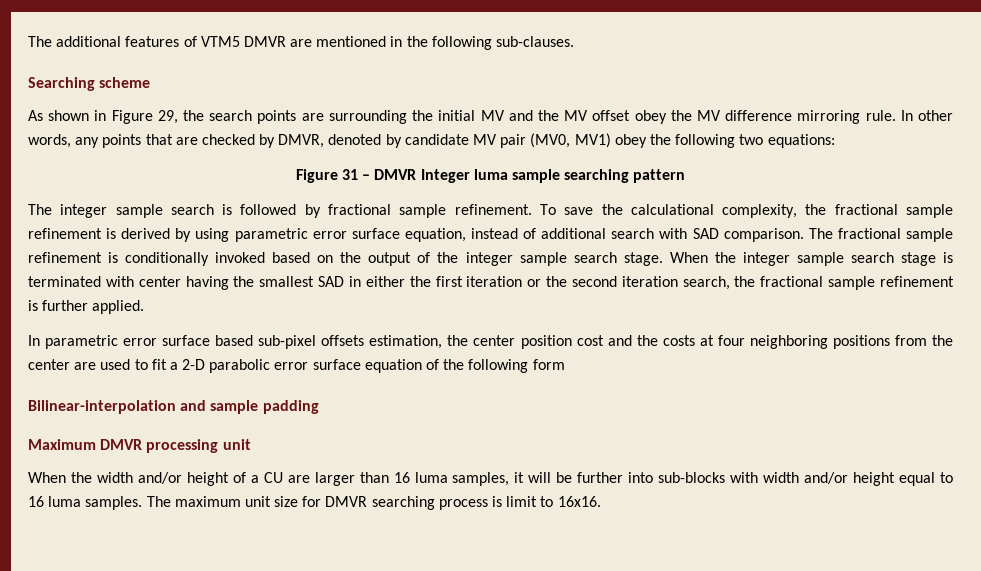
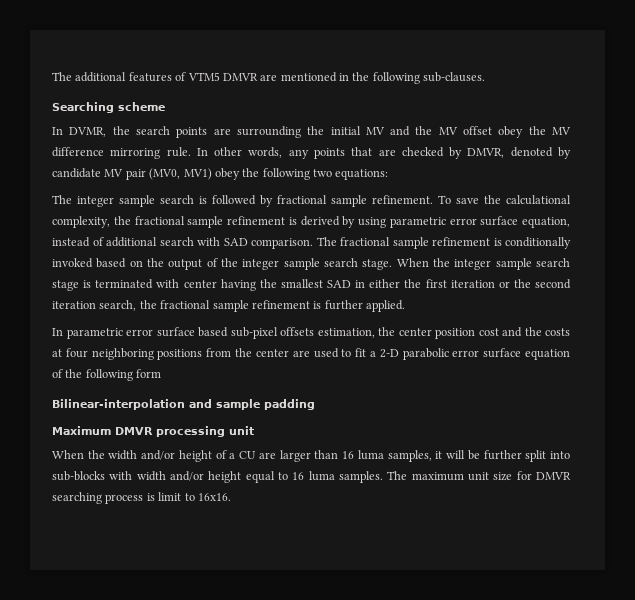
- As shown in Figure 29, the search points are surrounding the initial MV and the MV offset obey the MV difference mirroring rule.
+ In DVMR, the search points are surrounding the initial MV and the MV offset obey the MV difference mirroring rule.
- Figure 31 – DMVR Integer luma sample searching pattern
- When the width and/or height of a CU are larger than 16 luma samples, it will be further into sub-blocks with width and/or height equal to 16 luma samples.
+ When the width and/or height of a CU are larger than 16 luma samples, it will be further split into sub-blocks with width and/or height equal to 16 luma samples.

